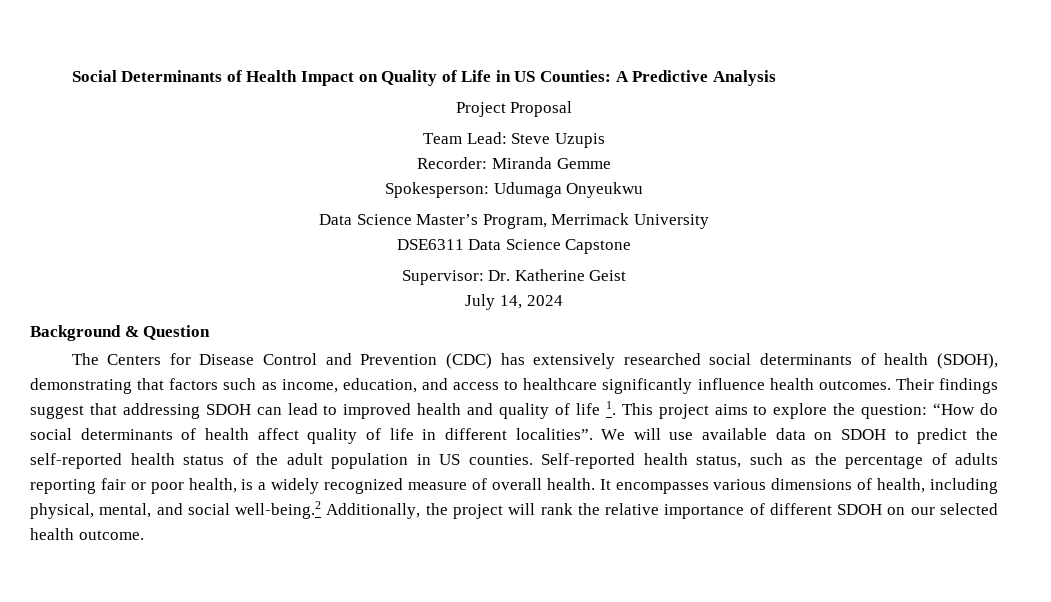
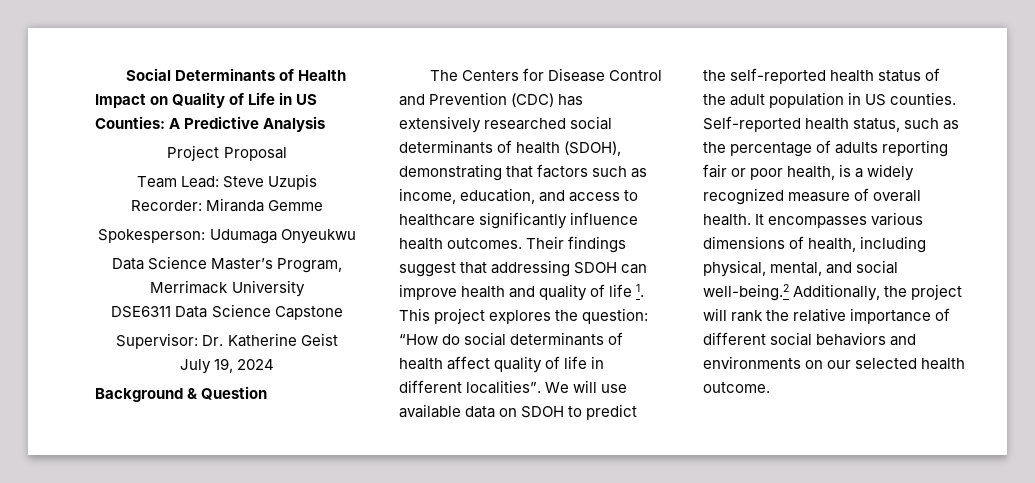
- July 14, 2024
+ July 19, 2024
- Their findings suggest that addressing SDOH can lead to improved health and quality of life 1. This project aims to explore the question: “How do social determinants of health affect quality of life in different localities”.
+ Their findings suggest that addressing SDOH can improve health and quality of life 1. This project explores the question: “How do social determinants of health affect quality of life in different localities”.
- It encompasses various dimensions of health, including physical, mental, and social well-being.2 Additionally, the project will rank the relative importance of different SDOH on our selected health outcome.
+ It encompasses various dimensions of health, including physical, mental, and social well-being.2 Additionally, the project will rank the relative importance of different social behaviors and environments on our selected health outcome.

